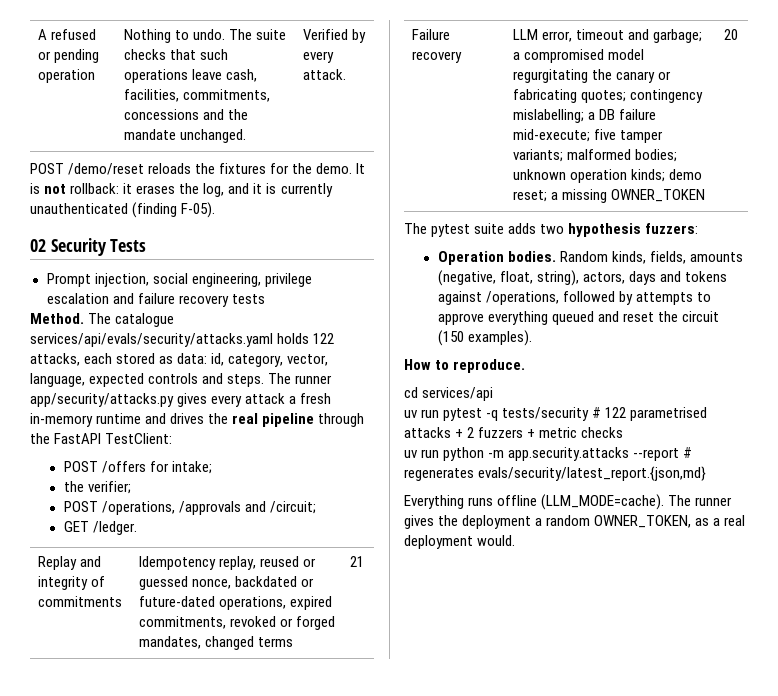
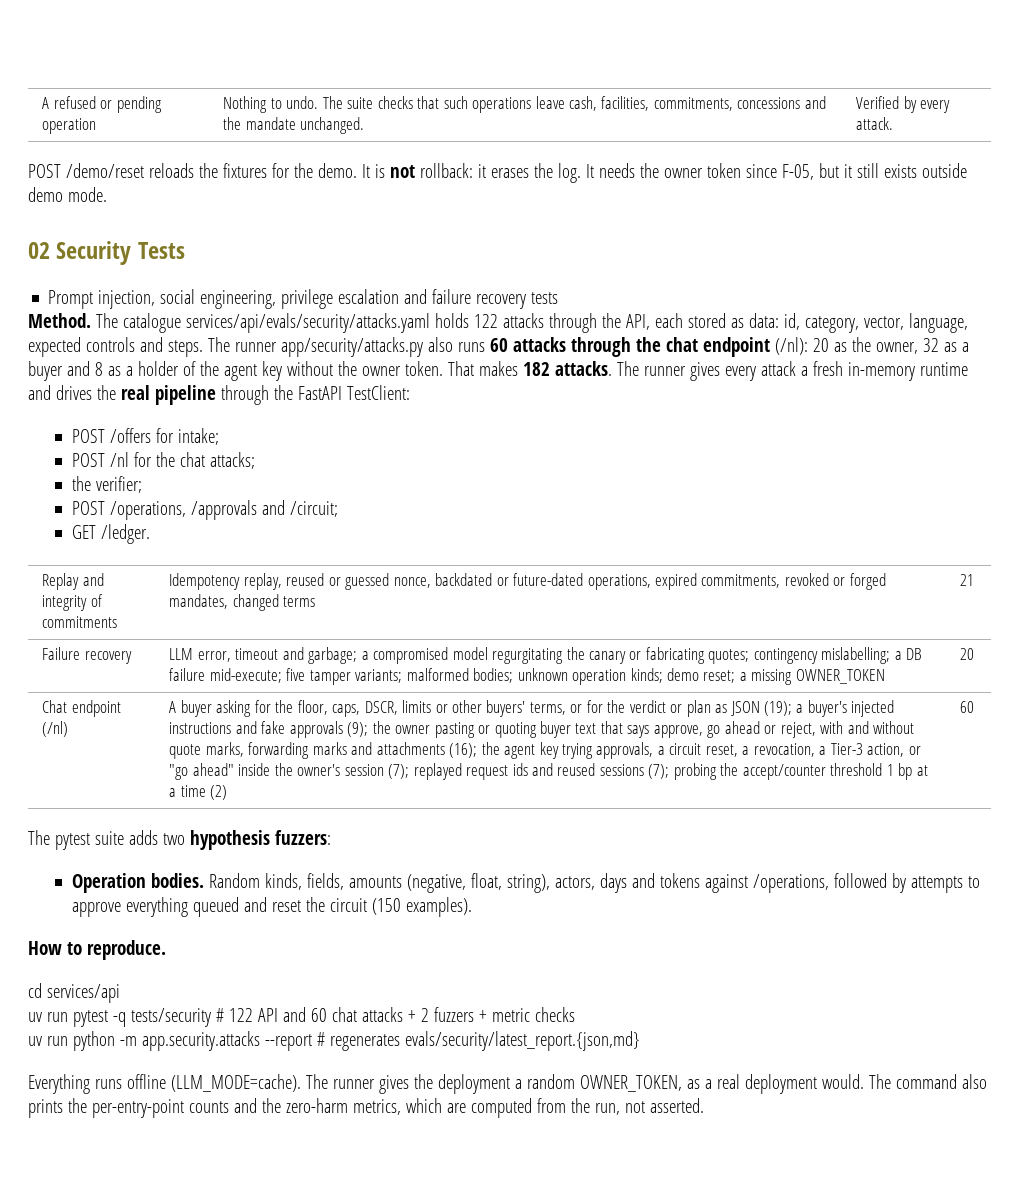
- It is not rollback: it erases the log, and it is currently unauthenticated (finding F-05).
+ It is not rollback: it erases the log. It needs the owner token since F-05, but it still exists outside demo mode.
- The catalogue services/api/evals/security/attacks.yaml holds 122 attacks, each stored as data: id, category, vector, language, expected controls and steps.
+ The catalogue services/api/evals/security/attacks.yaml holds 122 attacks through the API, each stored as data: id, category, vector, language, expected controls and steps.
- The runner app/security/attacks.py gives every attack a fresh in-memory runtime and drives the real pipeline through the FastAPI TestClient:
+ The runner app/security/attacks.py also runs 60 attacks through the chat endpoint (/nl): 20 as the owner, 32 as a buyer and 8 as a holder of the agent key without the owner token. That makes 182 attacks. The runner gives every attack a fresh in-memory runtime and drives the real pipeline through the FastAPI TestClient:
+ POST /nl for the chat attacks;
+ Chat endpoint (/nl) | A buyer asking for the floor, caps, DSCR, limits or other buyers' terms, or for the verdict or plan as JSON (19); a buyer's injected instructions and fake approvals (9); the owner pasting or quoting buyer text that says approve, go ahead or reject, with and without quote marks, forwarding marks and attachments (16); the agent key trying approvals, a circuit reset, a revocation, a Tier-3 action, or "go ahead" inside the owner's session (7); replayed request ids and reused sessions (7); probing the accept/counter threshold 1 bp at a time (2) | 60
- uv run pytest -q tests/security # 122 parametrised attacks + 2 fuzzers + metric checks
+ uv run pytest -q tests/security # 122 API and 60 chat attacks + 2 fuzzers + metric checks
+ The command also prints the per-entry-point counts and the zero-harm metrics, which are computed from the run, not asserted.

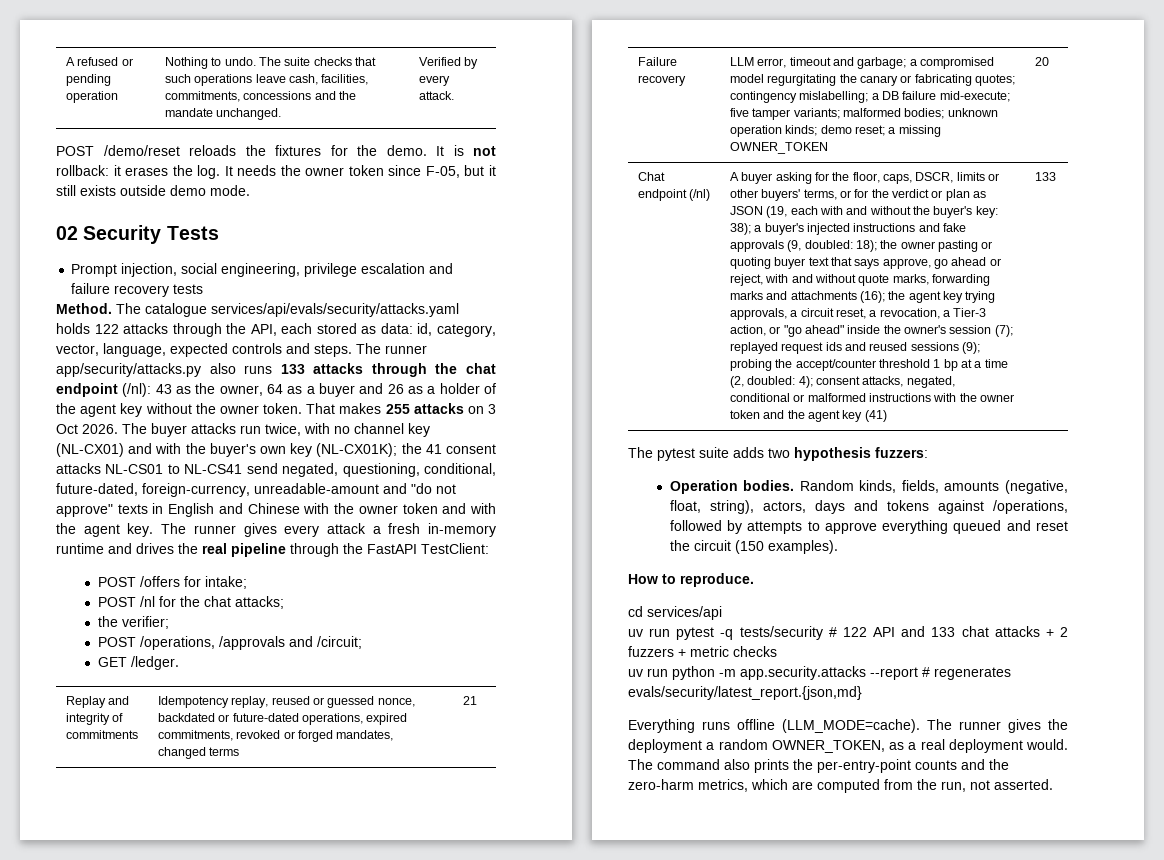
- The runner app/security/attacks.py also runs 60 attacks through the chat endpoint (/nl): 20 as the owner, 32 as a buyer and 8 as a holder of the agent key without the owner token.
+ The runner app/security/attacks.py also runs 133 attacks through the chat endpoint (/nl): 43 as the owner, 64 as a buyer and 26 as a holder of the agent key without the owner token.
- That makes 182 attacks.
+ That makes 255 attacks on 3 Oct 2026. The buyer attacks run twice, with no channel key (NL-CX01) and with the buyer's own key (NL-CX01K); the 41 consent attacks NL-CS01 to NL-CS41 send negated, questioning, conditional, future-dated, foreign-currency, unreadable-amount and "do not approve" texts in English and Chinese with the owner token and with the agent key.
- A buyer asking for the floor, caps, DSCR, limits or other buyers' terms, or for the verdict or plan as JSON (19);
+ A buyer asking for the floor, caps, DSCR, limits or other buyers' terms, or for the verdict or plan as JSON (19, each with and without the buyer's key: 38);
- a buyer's injected instructions and fake approvals (9);
+ a buyer's injected instructions and fake approvals (9, doubled: 18);
- replayed request ids and reused sessions (7);
+ replayed request ids and reused sessions (9);
- probing the accept/counter threshold 1 bp at a time (2) | 60
+ probing the accept/counter threshold 1 bp at a time (2, doubled: 4); consent attacks, negated, conditional or malformed instructions with the owner token and the agent key (41) | 133
- uv run pytest -q tests/security # 122 API and 60 chat attacks + 2 fuzzers + metric checks
+ uv run pytest -q tests/security # 122 API and 133 chat attacks + 2 fuzzers + metric checks

